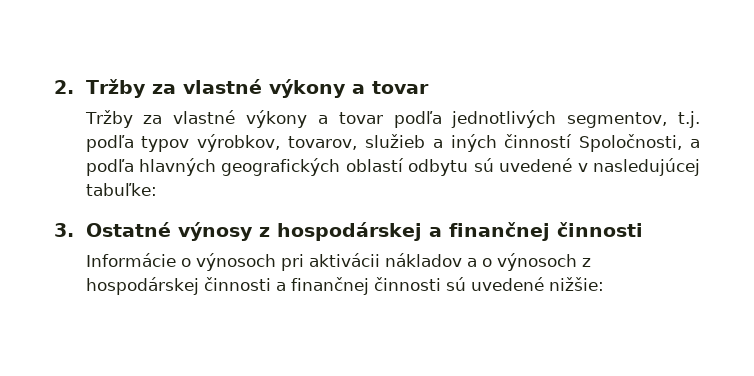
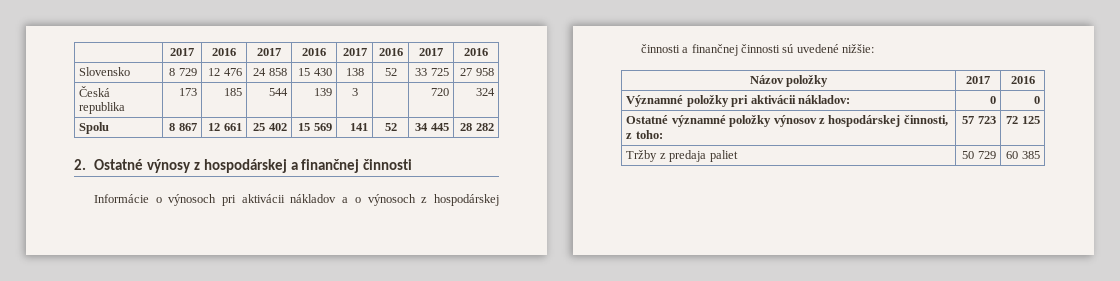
- 2. Tržby za vlastné výkony a tovar
- Tržby za vlastné výkony a tovar podľa jednotlivých segmentov, t.j. podľa typov výrobkov, tovarov, služieb a iných činností Spoločnosti, a podľa hlavných geografických oblastí odbytu sú uvedené v nasledujúcej tabuľke:
- 3. Ostatné výnosy z hospodárskej a finančnej činnosti
+ | 2017 | 2016 | 2017 | 2016 | 2017 | 2016 | 2017 | 2016
+ Slovensko | 8 729 | 12 476 | 24 858 | 15 430 | 138 | 52 | 33 725 | 27 958
+ Česká republika | 173 | 185 | 544 | 139 | 3 | | 720 | 324
+ Spolu | 8 867 | 12 661 | 25 402 | 15 569 | 141 | 52 | 34 445 | 28 282
+ 2. Ostatné výnosy z hospodárskej a finančnej činnosti
+ Názov položky | 2017 | 2016
+ Významné položky pri aktivácii nákladov: | 0 | 0
+ Ostatné významné položky výnosov z hospodárskej činnosti, z toho: | 57 723 | 72 125
+ Tržby z predaja paliet | 50 729 | 60 385

